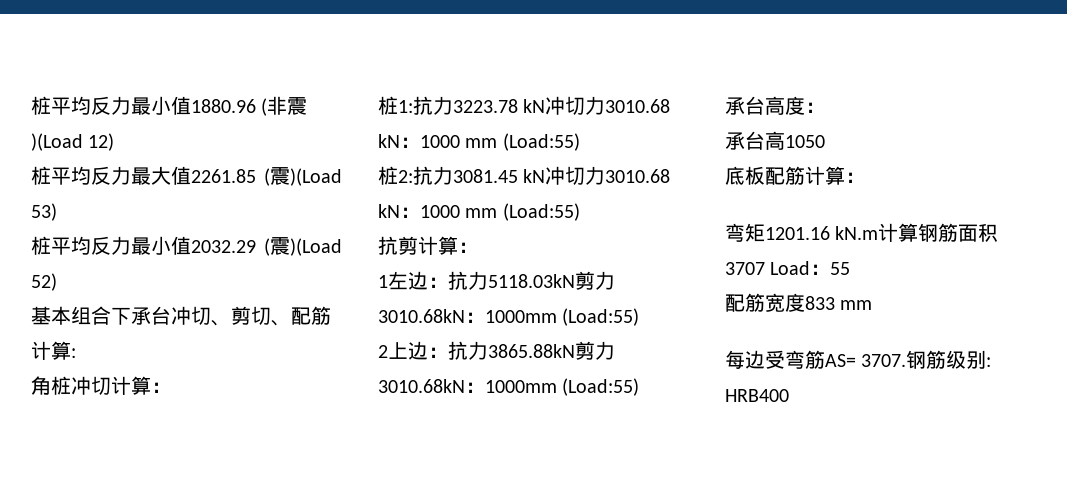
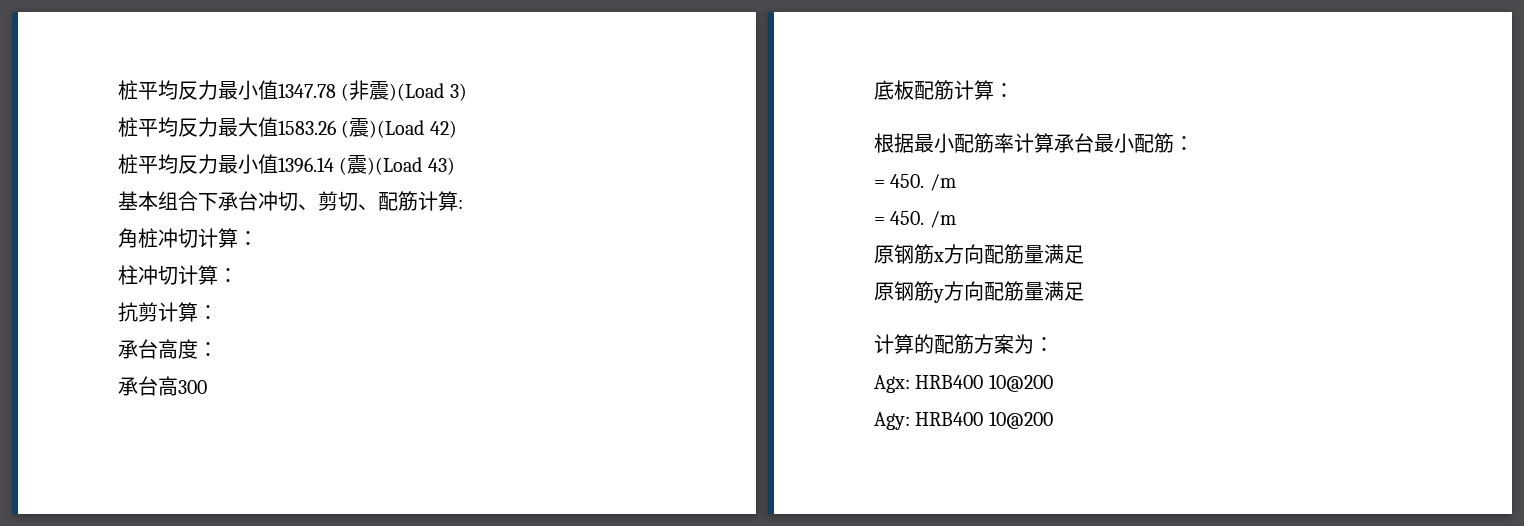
- 桩平均反力最小值1880.96 (非震)(Load 12)
+ 桩平均反力最小值1347.78 (非震)(Load 3)
- 桩平均反力最大值2261.85 (震)(Load 53)
- 桩平均反力最小值2032.29 (震)(Load 52)
+ 桩平均反力最大值1583.26 (震)(Load 42)
+ 桩平均反力最小值1396.14 (震)(Load 43)
- 桩1:抗力3223.78 kN冲切力3010.68 kN：1000 mm (Load:55)
- 桩2:抗力3081.45 kN冲切力3010.68 kN：1000 mm (Load:55)
+ 柱冲切计算：
  抗剪计算：
- 1左边：抗力5118.03kN剪力3010.68kN：1000mm (Load:55)
- 2上边：抗力3865.88kN剪力3010.68kN：1000mm (Load:55)
- 承台高1050
+ 承台高300
- 弯矩1201.16 kN.m计算钢筋面积3707 Load：55
- 配筋宽度833 mm
- 每边受弯筋AS= 3707.钢筋级别: HRB400
+ 根据最小配筋率计算承台最小配筋：
+ = 450. /m
+ = 450. /m
+ 原钢筋x方向配筋量满足
+ 原钢筋y方向配筋量满足
+ 计算的配筋方案为：
+ Agx: HRB400 10@200
+ Agy: HRB400 10@200

